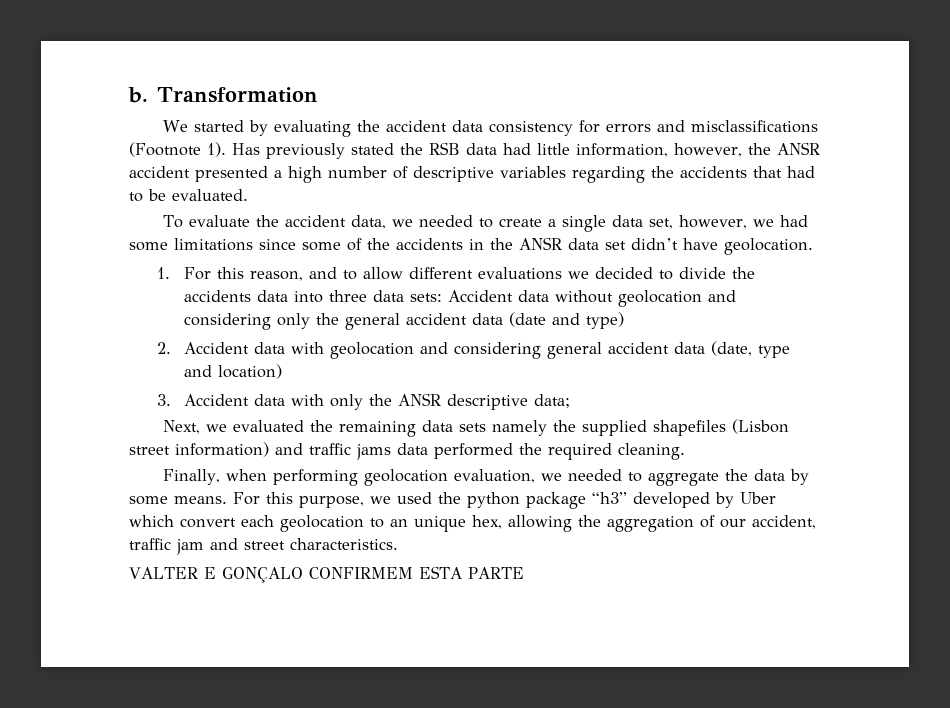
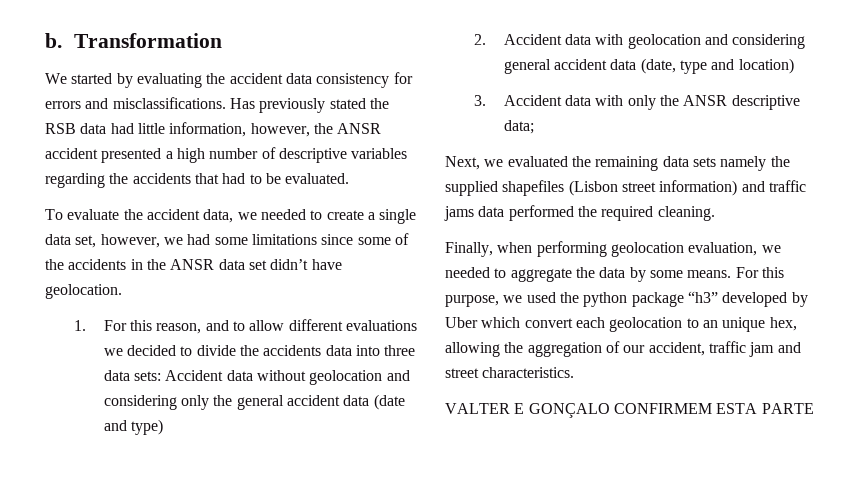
- We started by evaluating the accident data consistency for errors and misclassifications (Footnote 1).
+ We started by evaluating the accident data consistency for errors and misclassifications.

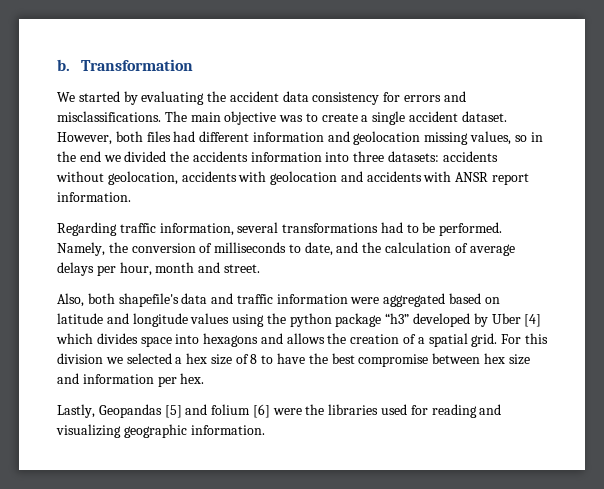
- Has previously stated the RSB data had little information, however, the ANSR accident presented a high number of descriptive variables regarding the accidents that had to be evaluated.
- To evaluate the accident data, we needed to create a single data set, however, we had some limitations since some of the accidents in the ANSR data set didn’t have geolocation.
- 1. For this reason, and to allow different evaluations we decided to divide the accidents data into three data sets: Accident data without geolocation and considering only the general accident data (date and type)
- 2. Accident data with geolocation and considering general accident data (date, type and location)
- 3. Accident data with only the ANSR descriptive data;
- Next, we evaluated the remaining data sets namely the supplied shapefiles (Lisbon street information) and traffic jams data performed the required cleaning.
- Finally, when performing geolocation evaluation, we needed to aggregate the data by some means. For this purpose, we used the python package “h3” developed by Uber which convert each geolocation to an unique hex, allowing the aggregation of our accident, traffic jam and street characteristics.
- VALTER E GONÇALO CONFIRMEM ESTA PARTE
+ The main objective was to create a single accident dataset. However, both files had different information and geolocation missing values, so in the end we divided the accidents information into three datasets: accidents without geolocation, accidents with geolocation and accidents with ANSR report information.
+ Regarding traffic information, several transformations had to be performed. Namely, the conversion of milliseconds to date, and the calculation of average delays per hour, month and street.
+ Also, both shapefile's data and traffic information were aggregated based on latitude and longitude values using the python package “h3” developed by Uber [4] which divides space into hexagons and allows the creation of a spatial grid. For this division we selected a hex size of 8 to have the best compromise between hex size and information per hex.
+ Lastly, Geopandas [5] and folium [6] were the libraries used for reading and visualizing geographic information.

